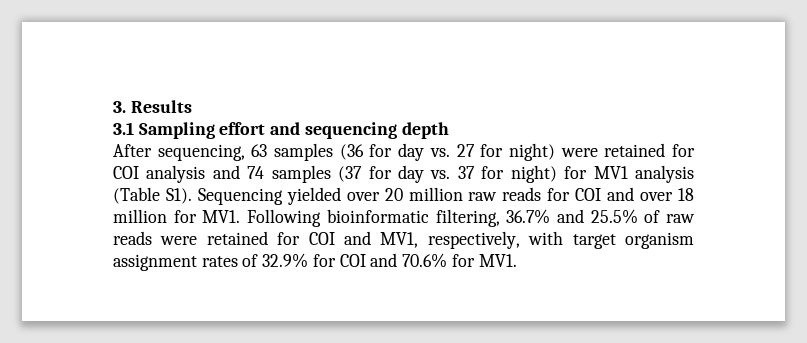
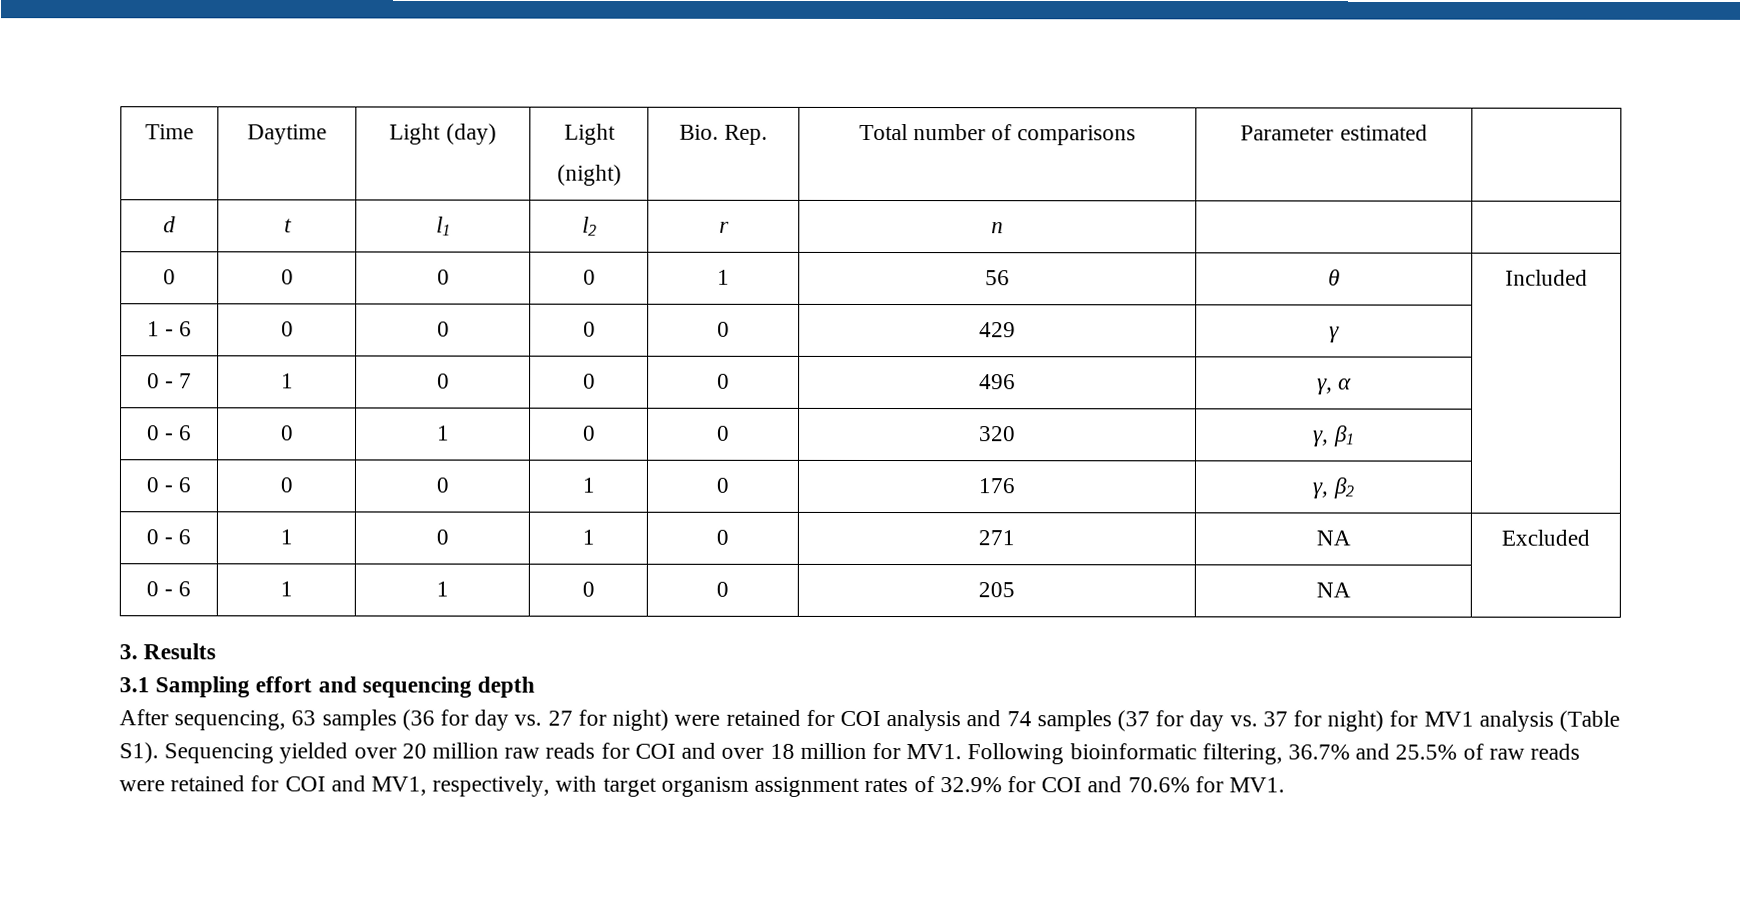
+ Time | Daytime | Light (day) | Light
+ (night) | Bio. Rep. | Total number of comparisons | Parameter estimated |
+ d | t | l1 | l2 | r | n | |
+ 0 | 0 | 0 | 0 | 1 | 56 | θ | Included
+ 1 - 6 | 0 | 0 | 0 | 0 | 429 | γ |
+ 0 - 7 | 1 | 0 | 0 | 0 | 496 | γ, α |
+ 0 - 6 | 0 | 1 | 0 | 0 | 320 | γ, β1 |
+ 0 - 6 | 0 | 0 | 1 | 0 | 176 | γ, β2 |
+ 0 - 6 | 1 | 0 | 1 | 0 | 271 | ΝΑ | Excluded
+ 0 - 6 | 1 | 1 | 0 | 0 | 205 | ΝΑ |

